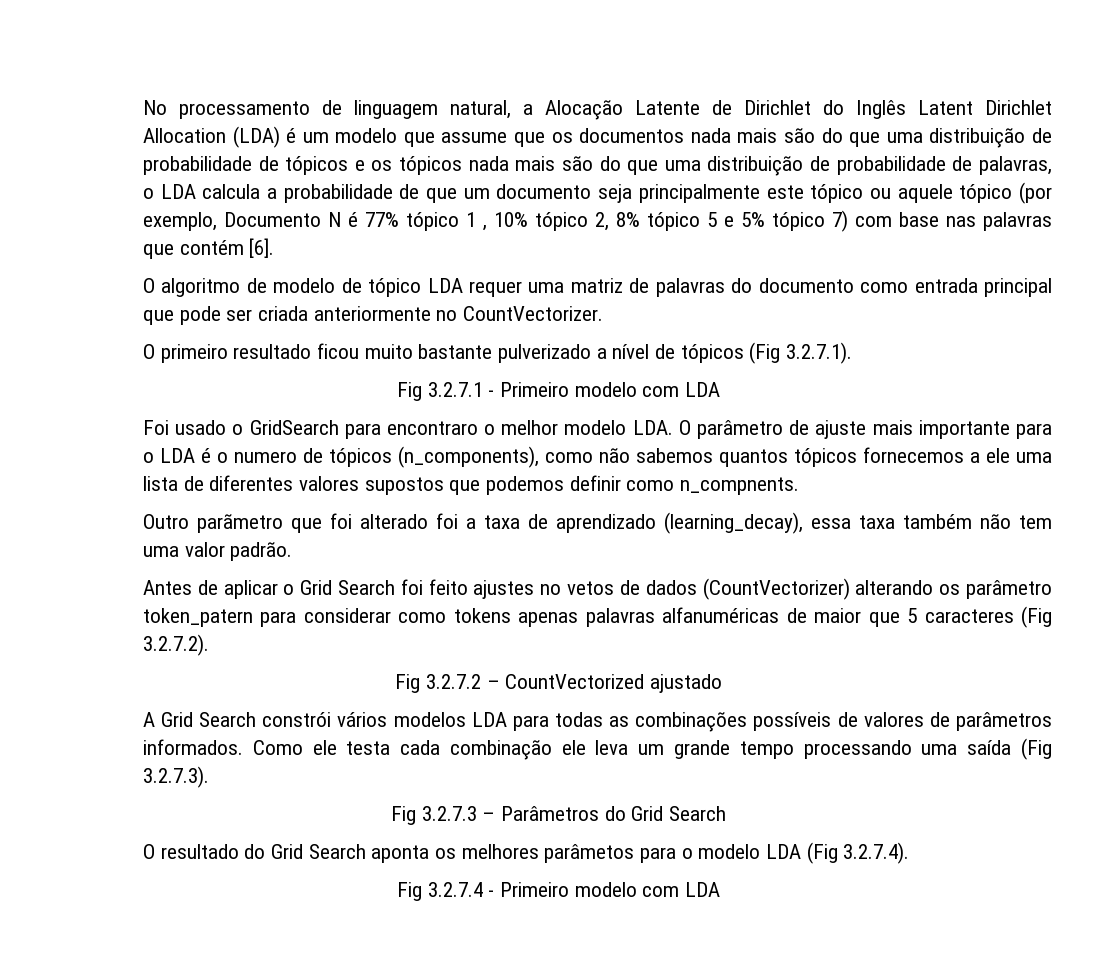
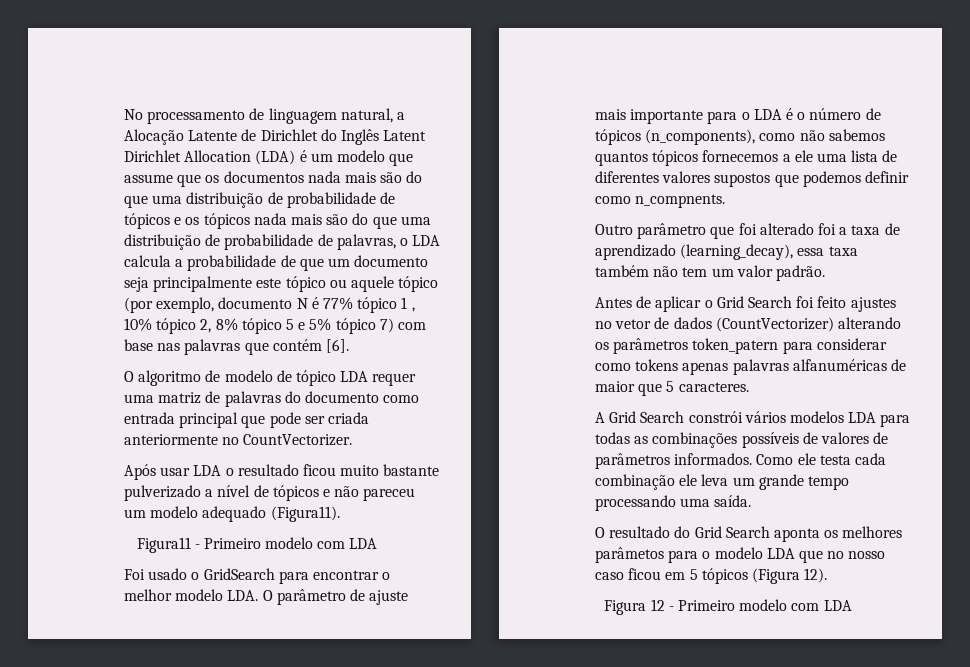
- No processamento de linguagem natural, a Alocação Latente de Dirichlet do Inglês Latent Dirichlet Allocation (LDA) é um modelo que assume que os documentos nada mais são do que uma distribuição de probabilidade de tópicos e os tópicos nada mais são do que uma distribuição de probabilidade de palavras, o LDA calcula a probabilidade de que um documento seja principalmente este tópico ou aquele tópico (por exemplo, Documento N é 77% tópico 1 , 10% tópico 2, 8% tópico 5 e 5% tópico 7) com base nas palavras que contém [6].
+ No processamento de linguagem natural, a Alocação Latente de Dirichlet do Inglês Latent Dirichlet Allocation (LDA) é um modelo que assume que os documentos nada mais são do que uma distribuição de probabilidade de tópicos e os tópicos nada mais são do que uma distribuição de probabilidade de palavras, o LDA calcula a probabilidade de que um documento seja principalmente este tópico ou aquele tópico (por exemplo, documento N é 77% tópico 1 , 10% tópico 2, 8% tópico 5 e 5% tópico 7) com base nas palavras que contém [6].
- O primeiro resultado ficou muito bastante pulverizado a nível de tópicos (Fig 3.2.7.1).
- Fig 3.2.7.1 - Primeiro modelo com LDA
+ Após usar LDA o resultado ficou muito bastante pulverizado a nível de tópicos e não pareceu um modelo adequado (Figura11).
+ Figura11 - Primeiro modelo com LDA
- Foi usado o GridSearch para encontraro o melhor modelo LDA. O parâmetro de ajuste mais importante para o LDA é o numero de tópicos (n_components), como não sabemos quantos tópicos fornecemos a ele uma lista de diferentes valores supostos que podemos definir como n_compnents.
+ Foi usado o GridSearch para encontrar o melhor modelo LDA. O parâmetro de ajuste mais importante para o LDA é o número de tópicos (n_components), como não sabemos quantos tópicos fornecemos a ele uma lista de diferentes valores supostos que podemos definir como n_compnents.
- Outro parãmetro que foi alterado foi a taxa de aprendizado (learning_decay), essa taxa também não tem uma valor padrão.
+ Outro parâmetro que foi alterado foi a taxa de aprendizado (learning_decay), essa taxa também não tem um valor padrão.
- Antes de aplicar o Grid Search foi feito ajustes no vetos de dados (CountVectorizer) alterando os parâmetro token_patern para considerar como tokens apenas palavras alfanuméricas de maior que 5 caracteres (Fig 3.2.7.2).
- Fig 3.2.7.2 – CountVectorized ajustado
+ Antes de aplicar o Grid Search foi feito ajustes no vetor de dados (CountVectorizer) alterando os parâmetros token_patern para considerar como tokens apenas palavras alfanuméricas de maior que 5 caracteres.
- Como ele testa cada combinação ele leva um grande tempo processando uma saída (Fig 3.2.7.3).
- Fig 3.2.7.3 – Parâmetros do Grid Search
+ Como ele testa cada combinação ele leva um grande tempo processando uma saída.
- O resultado do Grid Search aponta os melhores parâmetos para o modelo LDA (Fig 3.2.7.4).
- Fig 3.2.7.4 - Primeiro modelo com LDA
+ O resultado do Grid Search aponta os melhores parâmetos para o modelo LDA que no nosso caso ficou em 5 tópicos (Figura 12).
+ Figura 12 - Primeiro modelo com LDA

